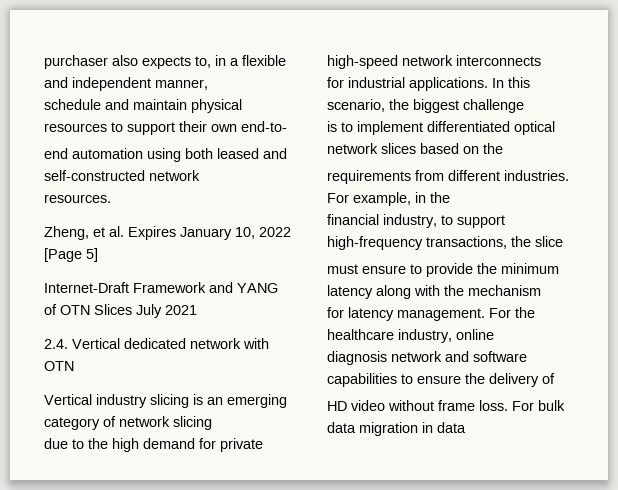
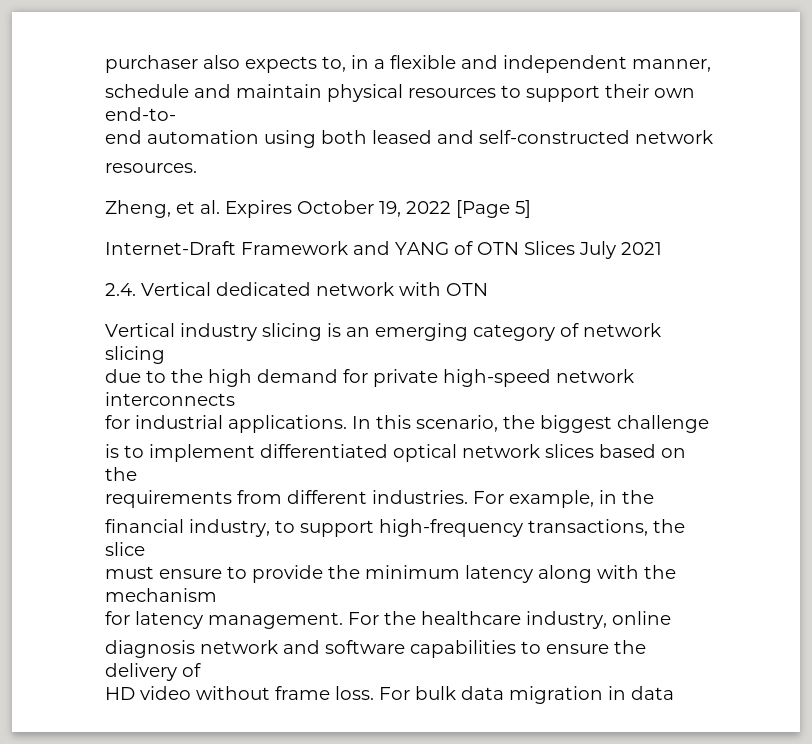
- Zheng, et al. Expires January 10, 2022 [Page 5]
+ Zheng, et al. Expires October 19, 2022 [Page 5]

